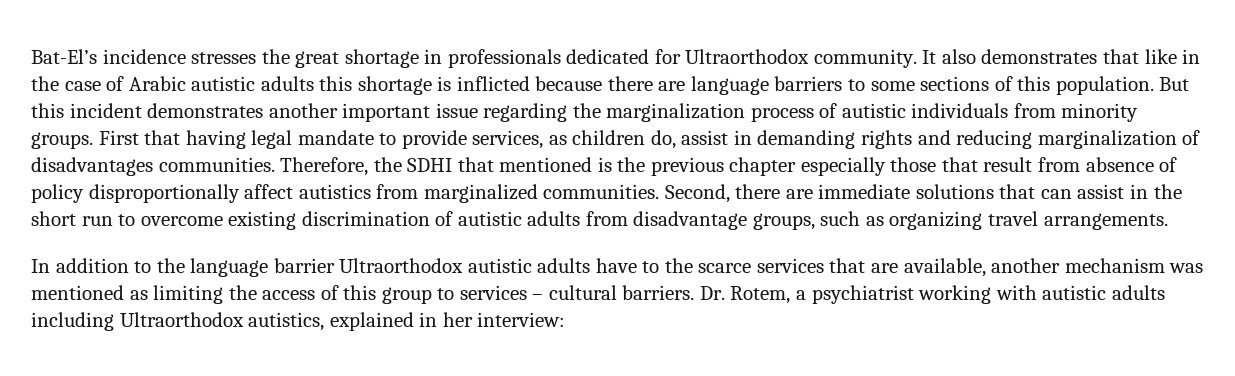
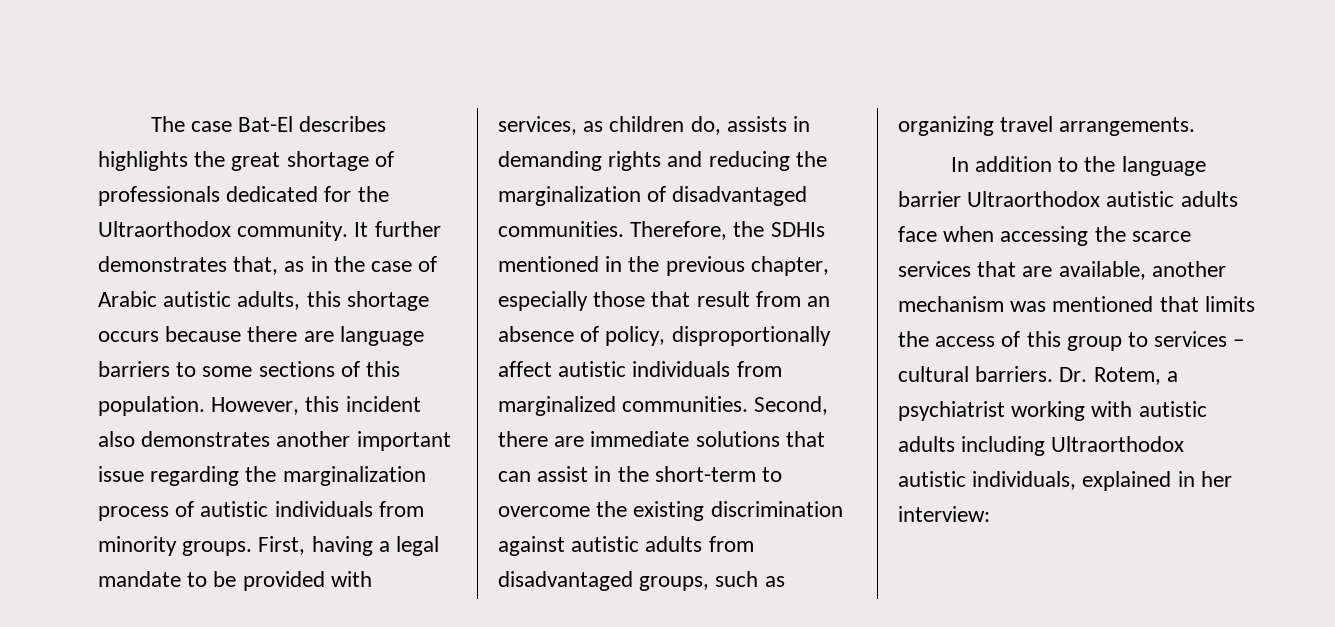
- Bat-El’s incidence stresses the great shortage in professionals dedicated for Ultraorthodox community.
+ The case Bat-El describes highlights the great shortage of professionals dedicated for the Ultraorthodox community.
- It also demonstrates that like in the case of Arabic autistic adults this shortage is inflicted because there are language barriers to some sections of this population.
+ It further demonstrates that, as in the case of Arabic autistic adults, this shortage occurs because there are language barriers to some sections of this population.
- But this incident demonstrates another important issue regarding the marginalization process of autistic individuals from minority groups.
+ However, this incident also demonstrates another important issue regarding the marginalization process of autistic individuals from minority groups.
- First that having legal mandate to provide services, as children do, assist in demanding rights and reducing marginalization of disadvantages communities.
+ First, having a legal mandate to be provided with services, as children do, assists in demanding rights and reducing the marginalization of disadvantaged communities.
- Therefore, the SDHI that mentioned is the previous chapter especially those that result from absence of policy disproportionally affect autistics from marginalized communities.
+ Therefore, the SDHIs mentioned in the previous chapter, especially those that result from an absence of policy, disproportionally affect autistic individuals from marginalized communities.
- Second, there are immediate solutions that can assist in the short run to overcome existing discrimination of autistic adults from disadvantage groups, such as organizing travel arrangements.
+ Second, there are immediate solutions that can assist in the short-term to overcome the existing discrimination against autistic adults from disadvantaged groups, such as organizing travel arrangements.
- In addition to the language barrier Ultraorthodox autistic adults have to the scarce services that are available, another mechanism was mentioned as limiting the access of this group to services – cultural barriers.
+ In addition to the language barrier Ultraorthodox autistic adults face when accessing the scarce services that are available, another mechanism was mentioned that limits the access of this group to services – cultural barriers.
- Dr. Rotem, a psychiatrist working with autistic adults including Ultraorthodox autistics, explained in her interview:
+ Dr. Rotem, a psychiatrist working with autistic adults including Ultraorthodox autistic individuals, explained in her interview:

